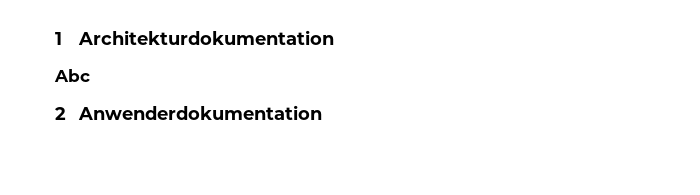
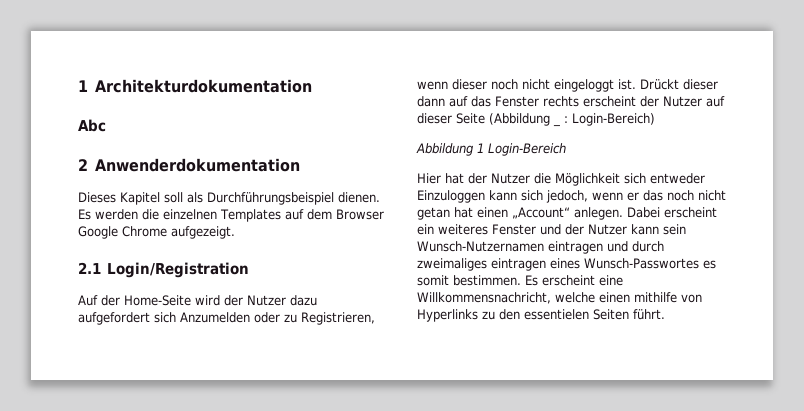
+ Dieses Kapitel soll als Durchführungsbeispiel dienen. Es werden die einzelnen Templates auf dem Browser Google Chrome aufgezeigt.
+ 2.1 Login/Registration
+ Auf der Home-Seite wird der Nutzer dazu aufgefordert sich Anzumelden oder zu Registrieren, wenn dieser noch nicht eingeloggt ist. Drückt dieser dann auf das Fenster rechts erscheint der Nutzer auf dieser Seite (Abbildung _ : Login-Bereich)
+ Abbildung 1 Login-Bereich
+ Hier hat der Nutzer die Möglichkeit sich entweder Einzuloggen kann sich jedoch, wenn er das noch nicht getan hat einen „Account“ anlegen. Dabei erscheint ein weiteres Fenster und der Nutzer kann sein Wunsch-Nutzernamen eintragen und durch zweimaliges eintragen eines Wunsch-Passwortes es somit bestimmen. Es erscheint eine Willkommensnachricht, welche einen mithilfe von Hyperlinks zu den essentielen Seiten führt.

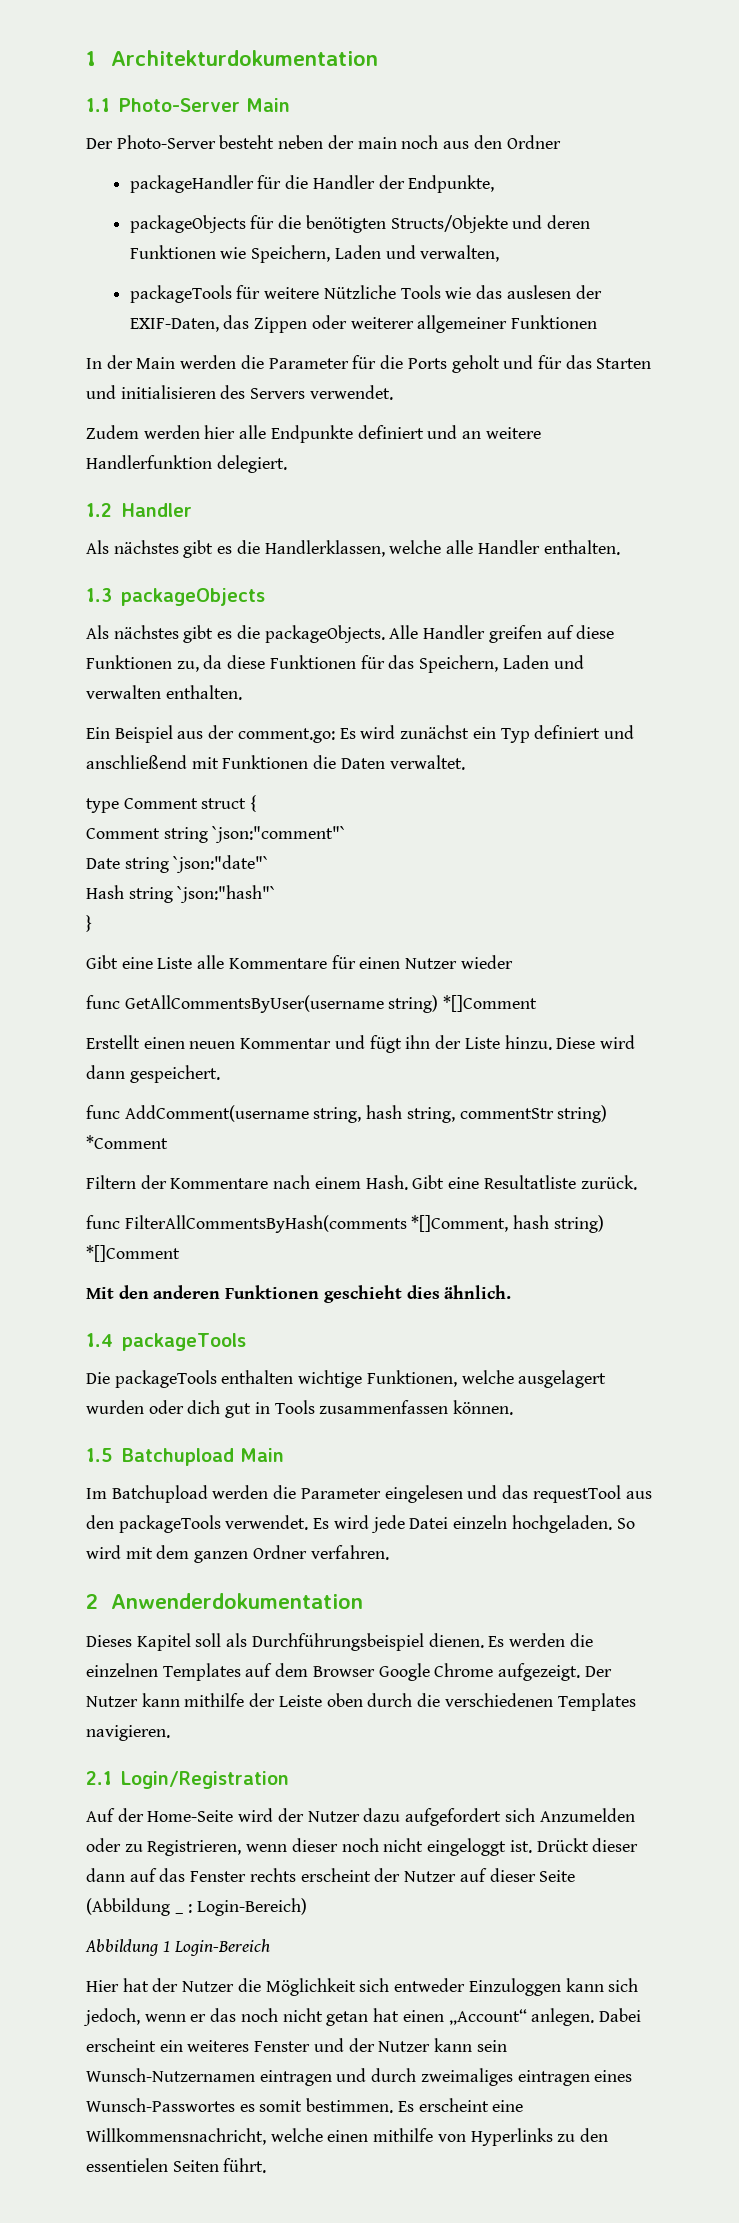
- Abc
+ 1.1 Photo-Server Main
+ Der Photo-Server besteht neben der main noch aus den Ordner
+ packageHandler für die Handler der Endpunkte,
+ packageObjects für die benötigten Structs/Objekte und deren Funktionen wie Speichern, Laden und verwalten,
+ packageTools für weitere Nützliche Tools wie das auslesen der EXIF-Daten, das Zippen oder weiterer allgemeiner Funktionen
+ In der Main werden die Parameter für die Ports geholt und für das Starten und initialisieren des Servers verwendet.
+ Zudem werden hier alle Endpunkte definiert und an weitere Handlerfunktion delegiert.
+ 1.2 Handler
+ Als nächstes gibt es die Handlerklassen, welche alle Handler enthalten.
+ 1.3 packageObjects
+ Als nächstes gibt es die packageObjects. Alle Handler greifen auf diese Funktionen zu, da diese Funktionen für das Speichern, Laden und verwalten enthalten.
+ Ein Beispiel aus der comment.go: Es wird zunächst ein Typ definiert und anschließend mit Funktionen die Daten verwaltet.
+ type Comment struct {
+ Comment string `json:"comment"`
+ Date string `json:"date"`
+ Hash string `json:"hash"`
+ }
+ Gibt eine Liste alle Kommentare für einen Nutzer wieder
+ func GetAllCommentsByUser(username string) *[]Comment
+ Erstellt einen neuen Kommentar und fügt ihn der Liste hinzu. Diese wird dann gespeichert.
+ func AddComment(username string, hash string, commentStr string) *Comment
+ Filtern der Kommentare nach einem Hash. Gibt eine Resultatliste zurück.
+ func FilterAllCommentsByHash(comments *[]Comment, hash string) *[]Comment
+ Mit den anderen Funktionen geschieht dies ähnlich.
+ 1.4 packageTools
+ Die packageTools enthalten wichtige Funktionen, welche ausgelagert wurden oder dich gut in Tools zusammenfassen können.
+ 1.5 Batchupload Main
+ Im Batchupload werden die Parameter eingelesen und das requestTool aus den packageTools verwendet. Es wird jede Datei einzeln hochgeladen. So wird mit dem ganzen Ordner verfahren.
+ Der Nutzer kann mithilfe der Leiste oben durch die verschiedenen Templates navigieren.

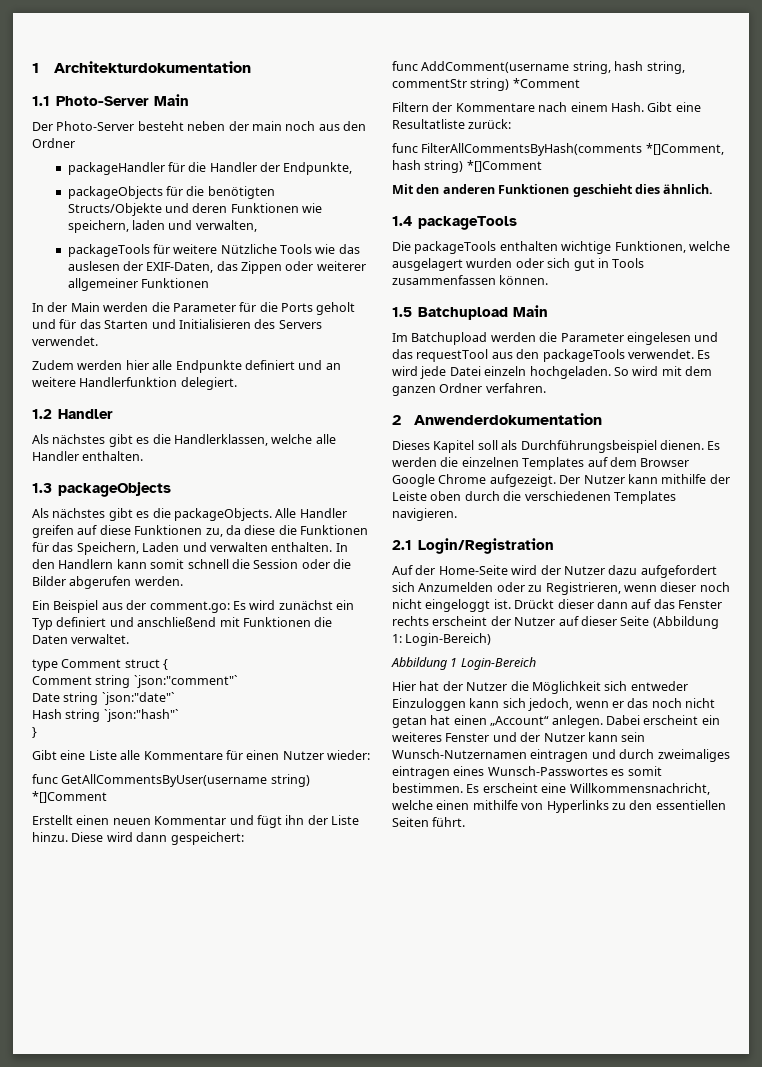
- packageObjects für die benötigten Structs/Objekte und deren Funktionen wie Speichern, Laden und verwalten,
+ packageObjects für die benötigten Structs/Objekte und deren Funktionen wie speichern, laden und verwalten,
- In der Main werden die Parameter für die Ports geholt und für das Starten und initialisieren des Servers verwendet.
+ In der Main werden die Parameter für die Ports geholt und für das Starten und Initialisieren des Servers verwendet.
- Alle Handler greifen auf diese Funktionen zu, da diese Funktionen für das Speichern, Laden und verwalten enthalten.
+ Alle Handler greifen auf diese Funktionen zu, da diese die Funktionen für das Speichern, Laden und verwalten enthalten. In den Handlern kann somit schnell die Session oder die Bilder abgerufen werden.
- Gibt eine Liste alle Kommentare für einen Nutzer wieder
+ Gibt eine Liste alle Kommentare für einen Nutzer wieder:
- Diese wird dann gespeichert.
+ Diese wird dann gespeichert:
- Gibt eine Resultatliste zurück.
+ Gibt eine Resultatliste zurück:
- Die packageTools enthalten wichtige Funktionen, welche ausgelagert wurden oder dich gut in Tools zusammenfassen können.
+ Die packageTools enthalten wichtige Funktionen, welche ausgelagert wurden oder sich gut in Tools zusammenfassen können.
- Drückt dieser dann auf das Fenster rechts erscheint der Nutzer auf dieser Seite (Abbildung _ : Login-Bereich)
+ Drückt dieser dann auf das Fenster rechts erscheint der Nutzer auf dieser Seite (Abbildung 1: Login-Bereich)
- Es erscheint eine Willkommensnachricht, welche einen mithilfe von Hyperlinks zu den essentielen Seiten führt.
+ Es erscheint eine Willkommensnachricht, welche einen mithilfe von Hyperlinks zu den essentiellen Seiten führt.

